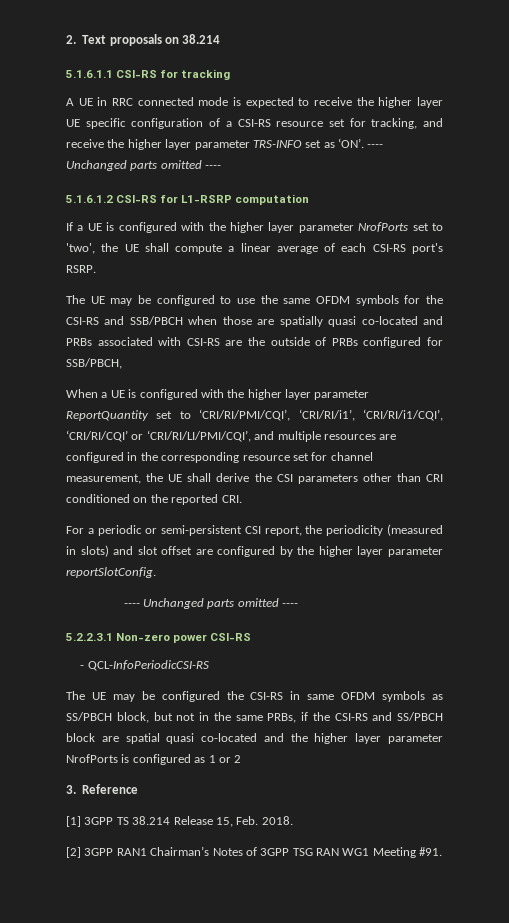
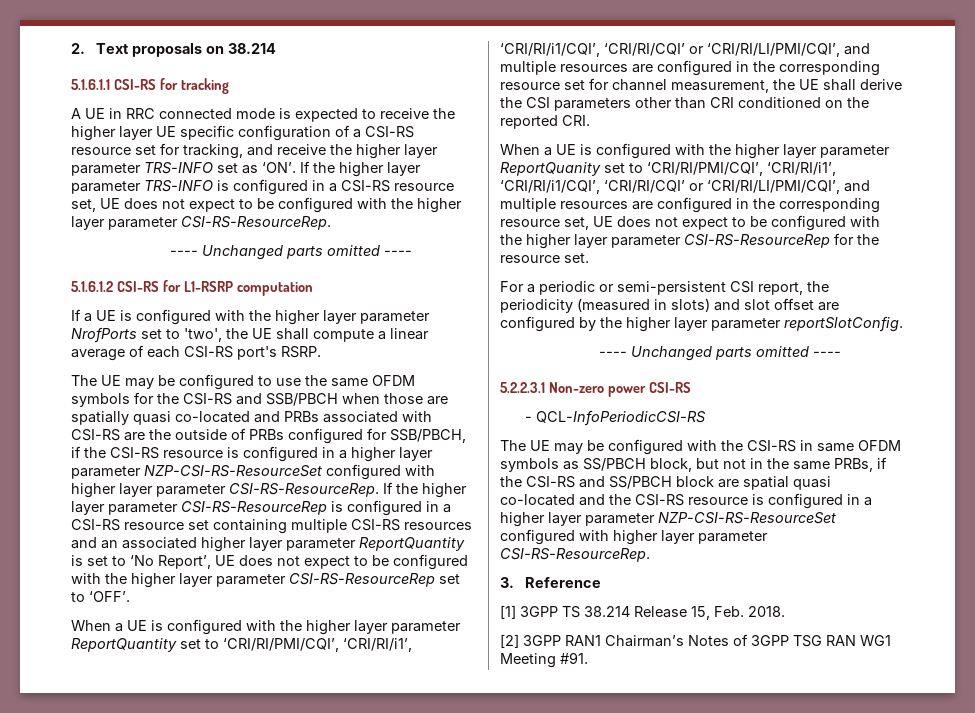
- A UE in RRC connected mode is expected to receive the higher layer UE specific configuration of a CSI-RS resource set for tracking, and receive the higher layer parameter TRS-INFO set as ‘ON’. ---- Unchanged parts omitted ----
+ A UE in RRC connected mode is expected to receive the higher layer UE specific configuration of a CSI-RS resource set for tracking, and receive the higher layer parameter TRS-INFO set as ‘ON’. If the higher layer parameter TRS-INFO is configured in a CSI-RS resource set, UE does not expect to be configured with the higher layer parameter CSI-RS-ResourceRep.
+ ---- Unchanged parts omitted ----
- The UE may be configured to use the same OFDM symbols for the CSI-RS and SSB/PBCH when those are spatially quasi co-located and PRBs associated with CSI-RS are the outside of PRBs configured for SSB/PBCH,
+ The UE may be configured to use the same OFDM symbols for the CSI-RS and SSB/PBCH when those are spatially quasi co-located and PRBs associated with CSI-RS are the outside of PRBs configured for SSB/PBCH, if the CSI-RS resource is configured in a higher layer parameter NZP-CSI-RS-ResourceSet configured with higher layer parameter CSI-RS-ResourceRep. If the higher layer parameter CSI-RS-ResourceRep is configured in a CSI-RS resource set containing multiple CSI-RS resources and an associated higher layer parameter ReportQuantity is set to ‘No Report’, UE does not expect to be configured with the higher layer parameter CSI-RS-ResourceRep set to ‘OFF’.
+ When a UE is configured with the higher layer parameter ReportQuanity set to ‘CRI/RI/PMI/CQI’, ‘CRI/RI/i1’, ‘CRI/RI/i1/CQI’, ‘CRI/RI/CQI’ or ‘CRI/RI/LI/PMI/CQI’, and multiple resources are configured in the corresponding resource set, UE does not expect to be configured with the higher layer parameter CSI-RS-ResourceRep for the resource set.
- The UE may be configured the CSI-RS in same OFDM symbols as SS/PBCH block, but not in the same PRBs, if the CSI-RS and SS/PBCH block are spatial quasi co-located and the higher layer parameter NrofPorts is configured as 1 or 2
+ The UE may be configured with the CSI-RS in same OFDM symbols as SS/PBCH block, but not in the same PRBs, if the CSI-RS and SS/PBCH block are spatial quasi co-located and the CSI-RS resource is configured in a higher layer parameter NZP-CSI-RS-ResourceSet configured with higher layer parameter CSI-RS-ResourceRep.

